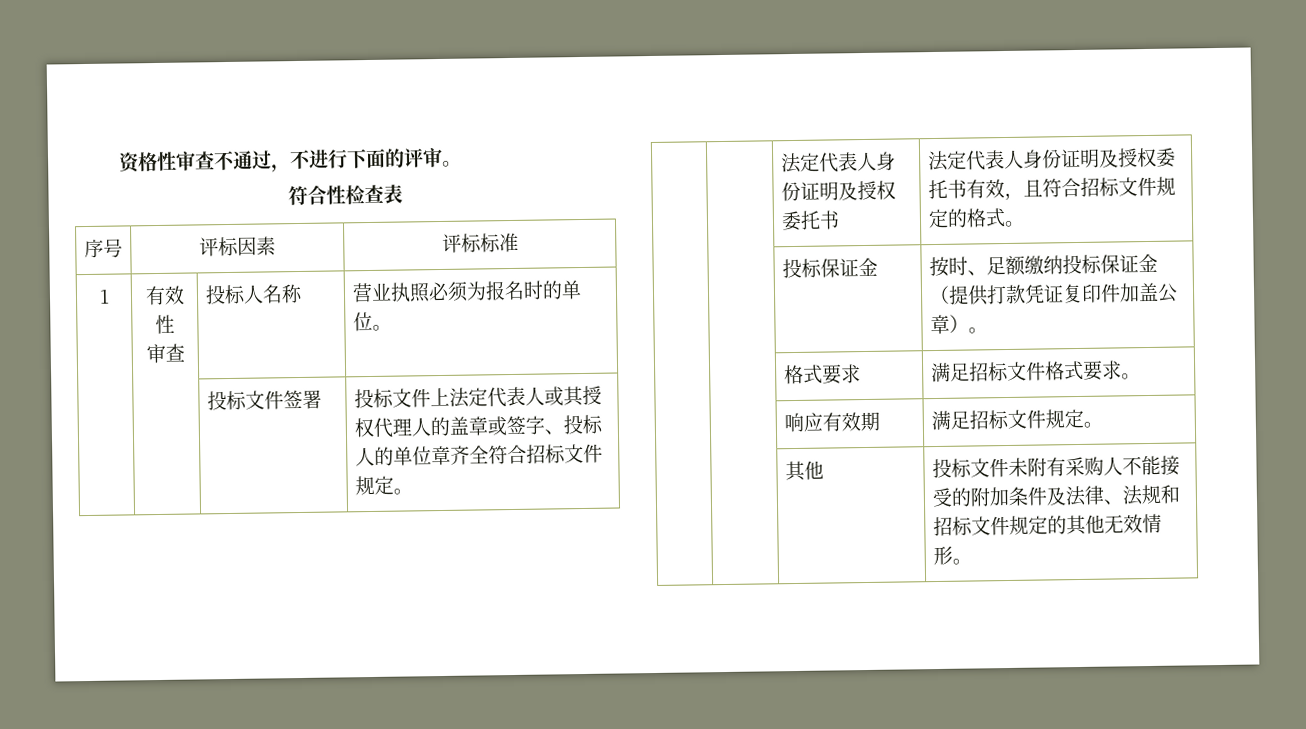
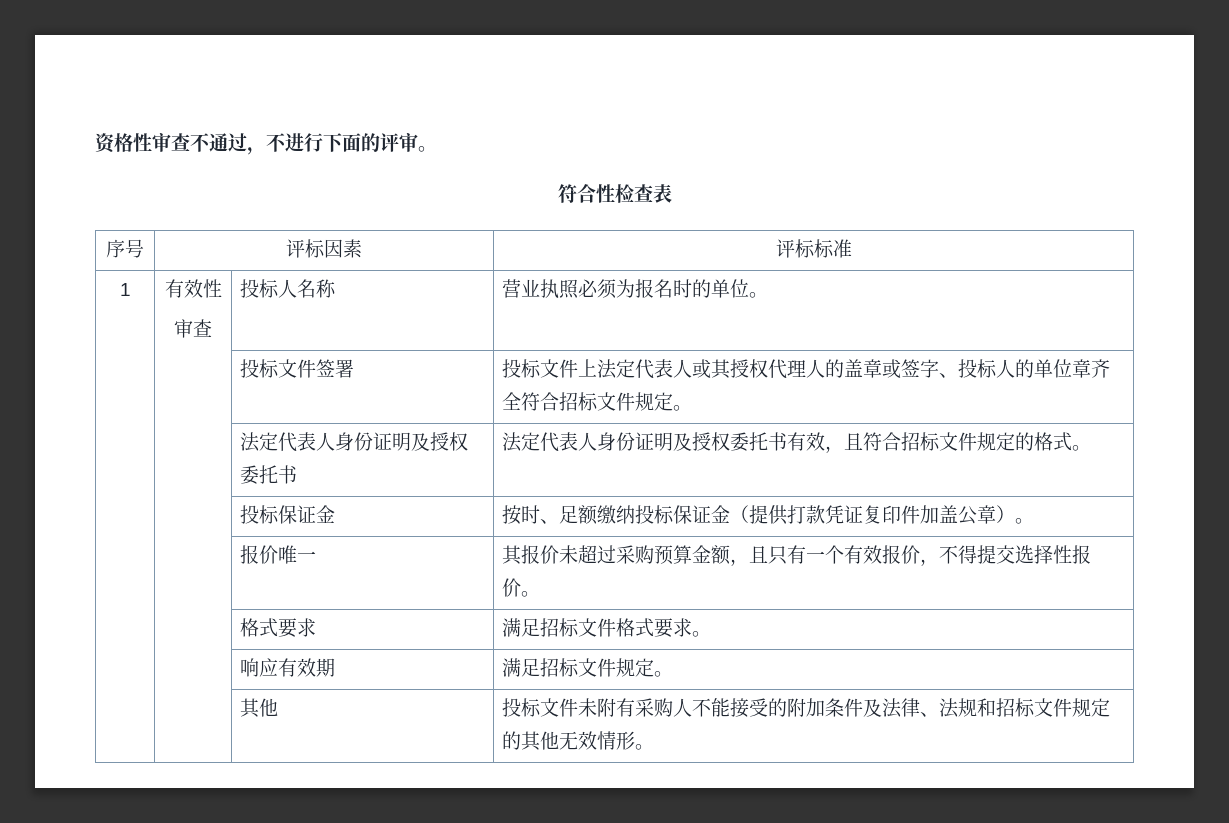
+ | | 报价唯一 | 其报价未超过采购预算金额，且只有一个有效报价，不得提交选择性报价。

